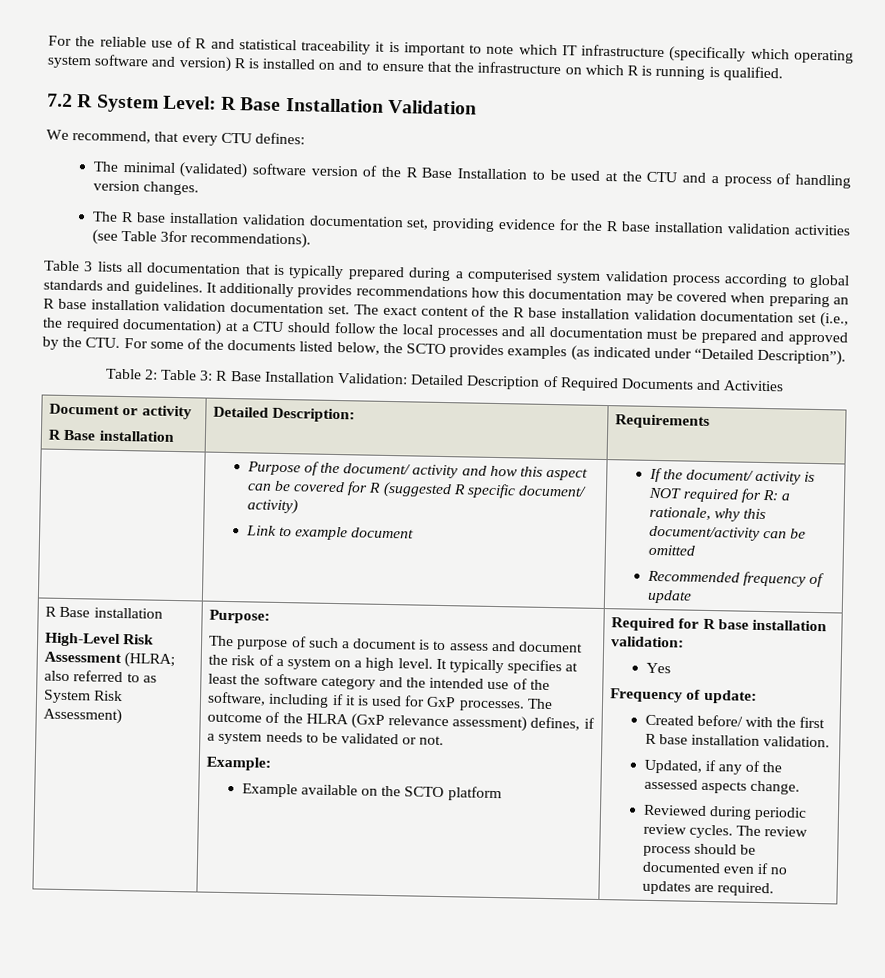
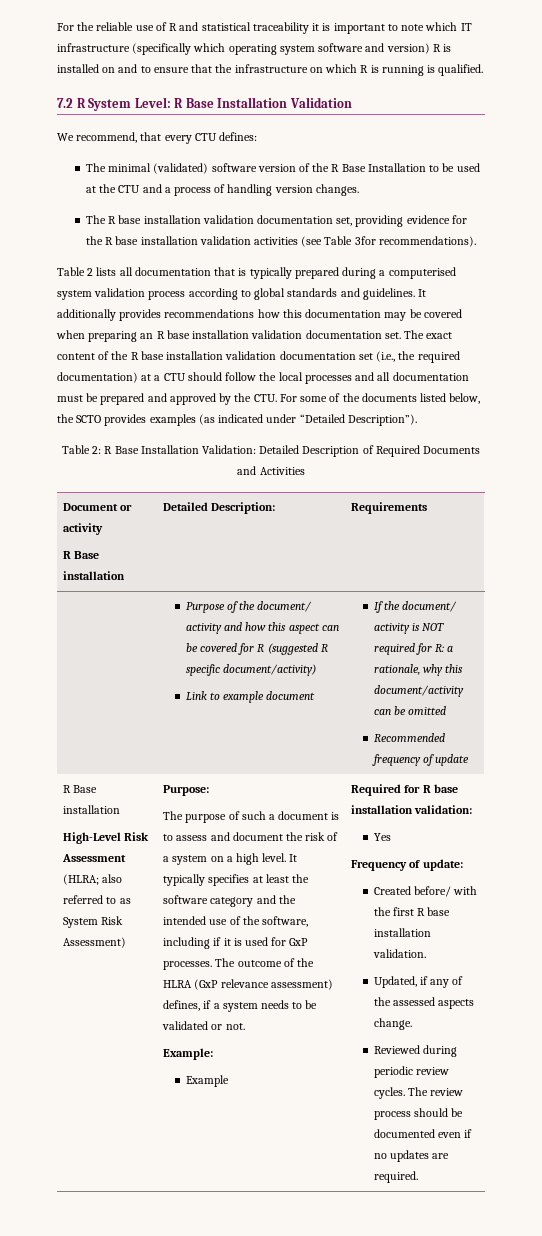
- Table 3 lists all documentation that is typically prepared during a computerised system validation process according to global standards and guidelines.
+ Table 2 lists all documentation that is typically prepared during a computerised system validation process according to global standards and guidelines.
- Table 2: Table 3: R Base Installation Validation: Detailed Description of Required Documents and Activities
+ Table 2: R Base Installation Validation: Detailed Description of Required Documents and Activities
- Purpose of the document/ activity and how this aspect can be covered for R (suggested R specific document/ activity)
+ Purpose of the document/ activity and how this aspect can be covered for R (suggested R specific document/activity)
- Example available on the SCTO platform
+ Example

